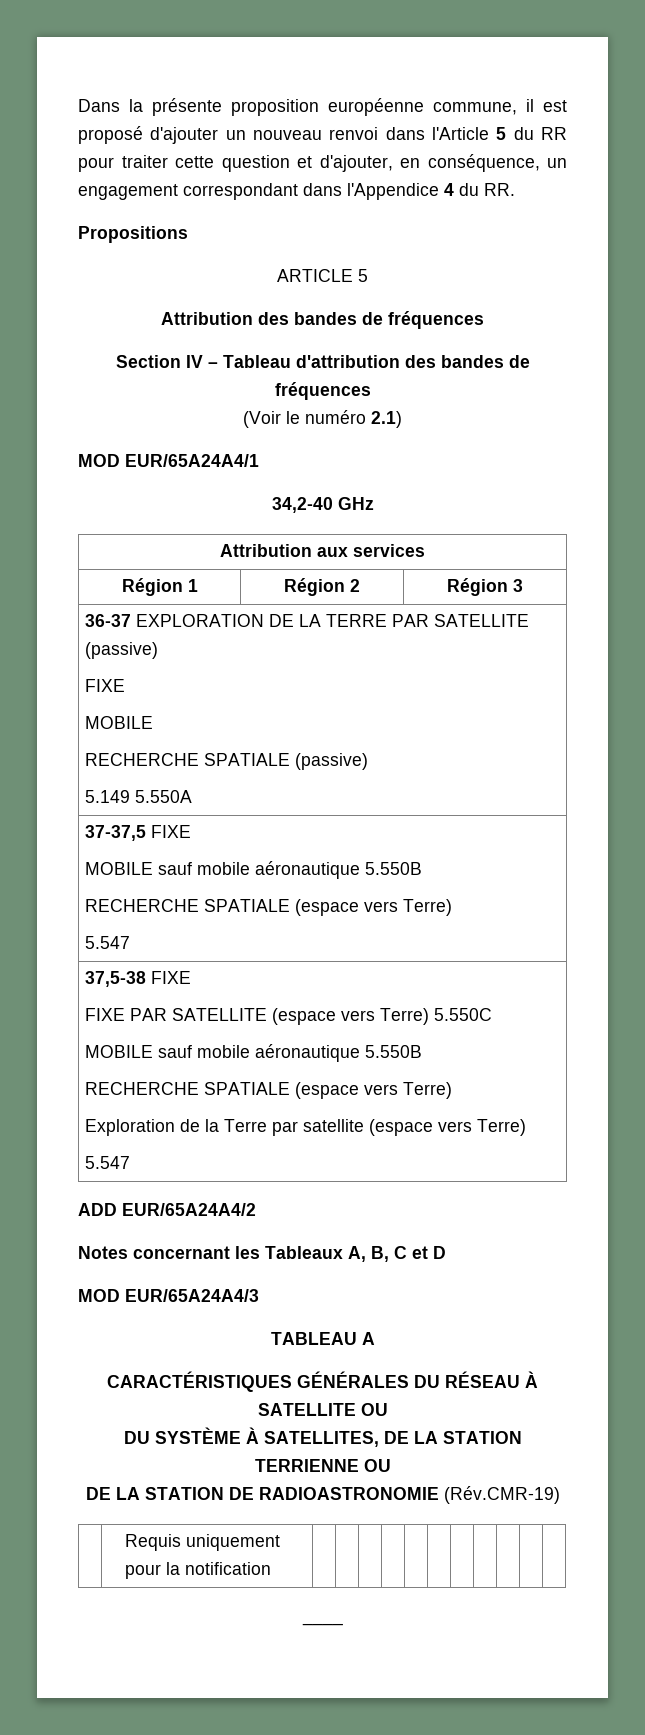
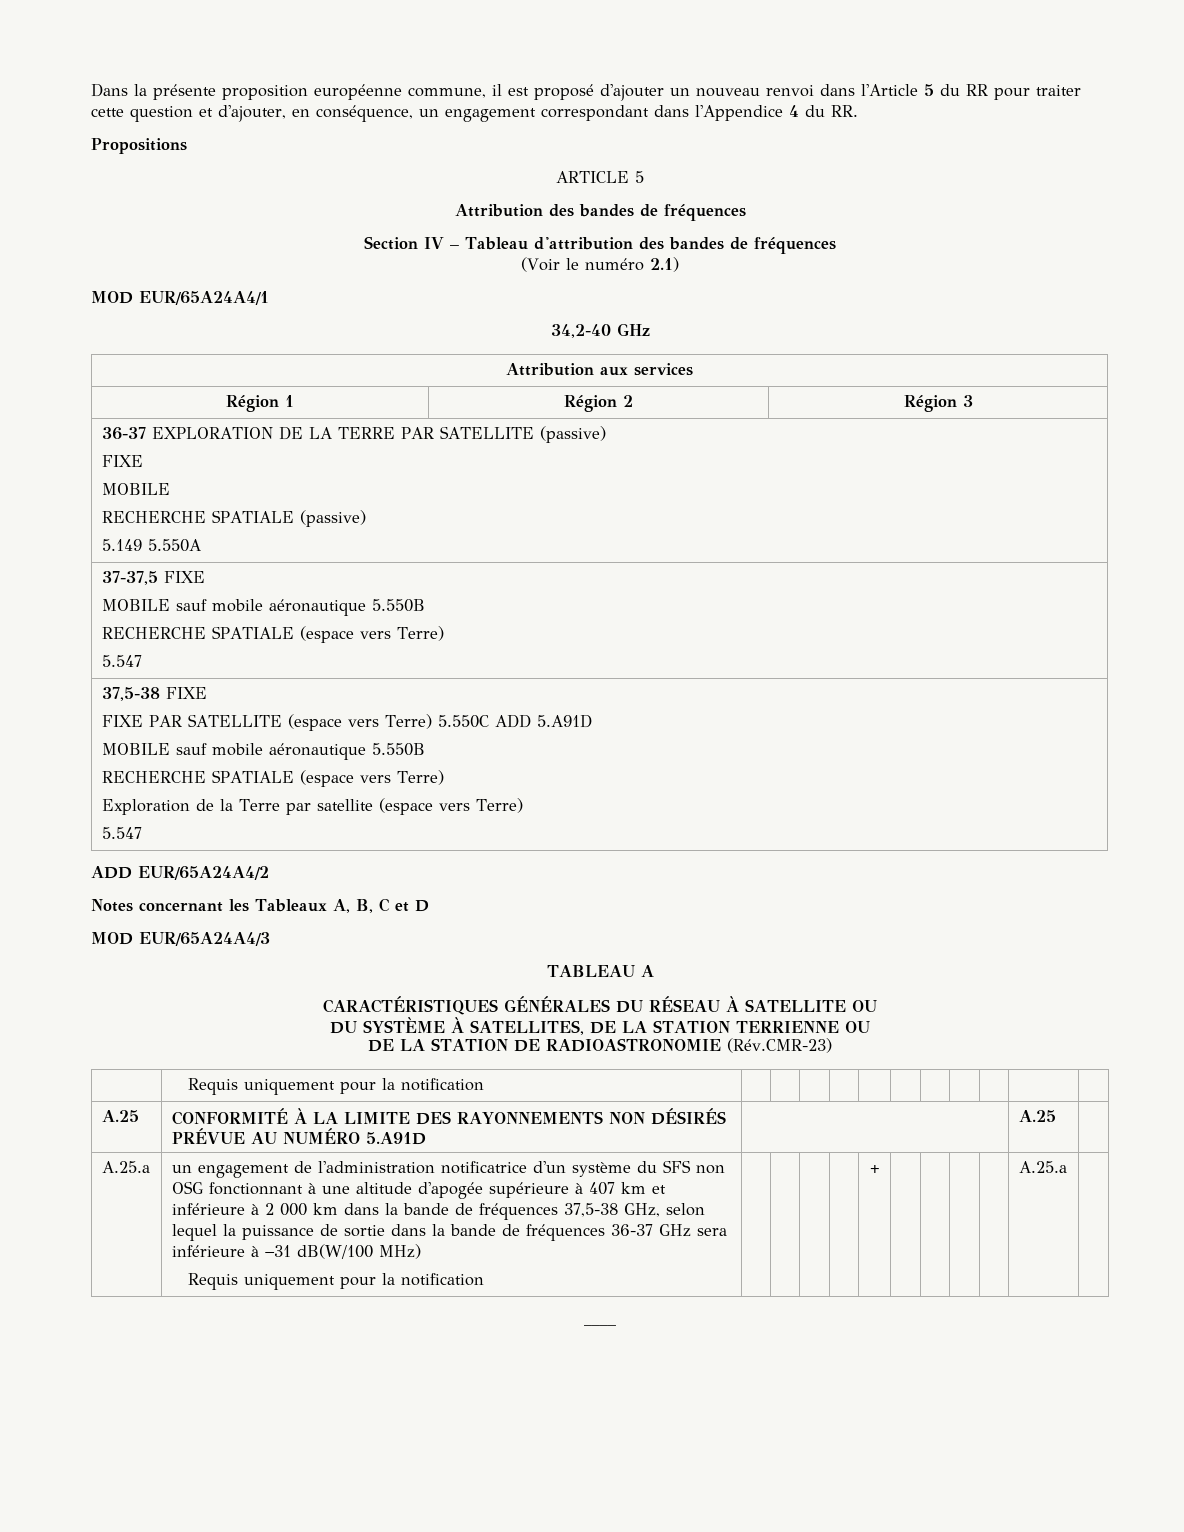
  37,5-38 FIXE
- FIXE PAR SATELLITE (espace vers Terre) 5.550C
+ FIXE PAR SATELLITE (espace vers Terre) 5.550C ADD 5.A91D
- DE LA STATION DE RADIOASTRONOMIE (Rév.CMR-19)
+ DE LA STATION DE RADIOASTRONOMIE (Rév.CMR-23)
+ A.25 | CONFORMITÉ À LA LIMITE DES RAYONNEMENTS NON DÉSIRÉS PRÉVUE AU NUMÉRO 5.A91D | | A.25 |
+ A.25.a | un engagement de l'administration notificatrice d'un système du SFS non OSG fonctionnant à une altitude d'apogée supérieure à 407 km et inférieure à 2 000 km dans la bande de fréquences 37,5-38 GHz, selon lequel la puissance de sortie dans la bande de fréquences 36-37 GHz sera inférieure à −31 dB(W/100 MHz)
+ Requis uniquement pour la notification | | | | | + | | | | | A.25.a

